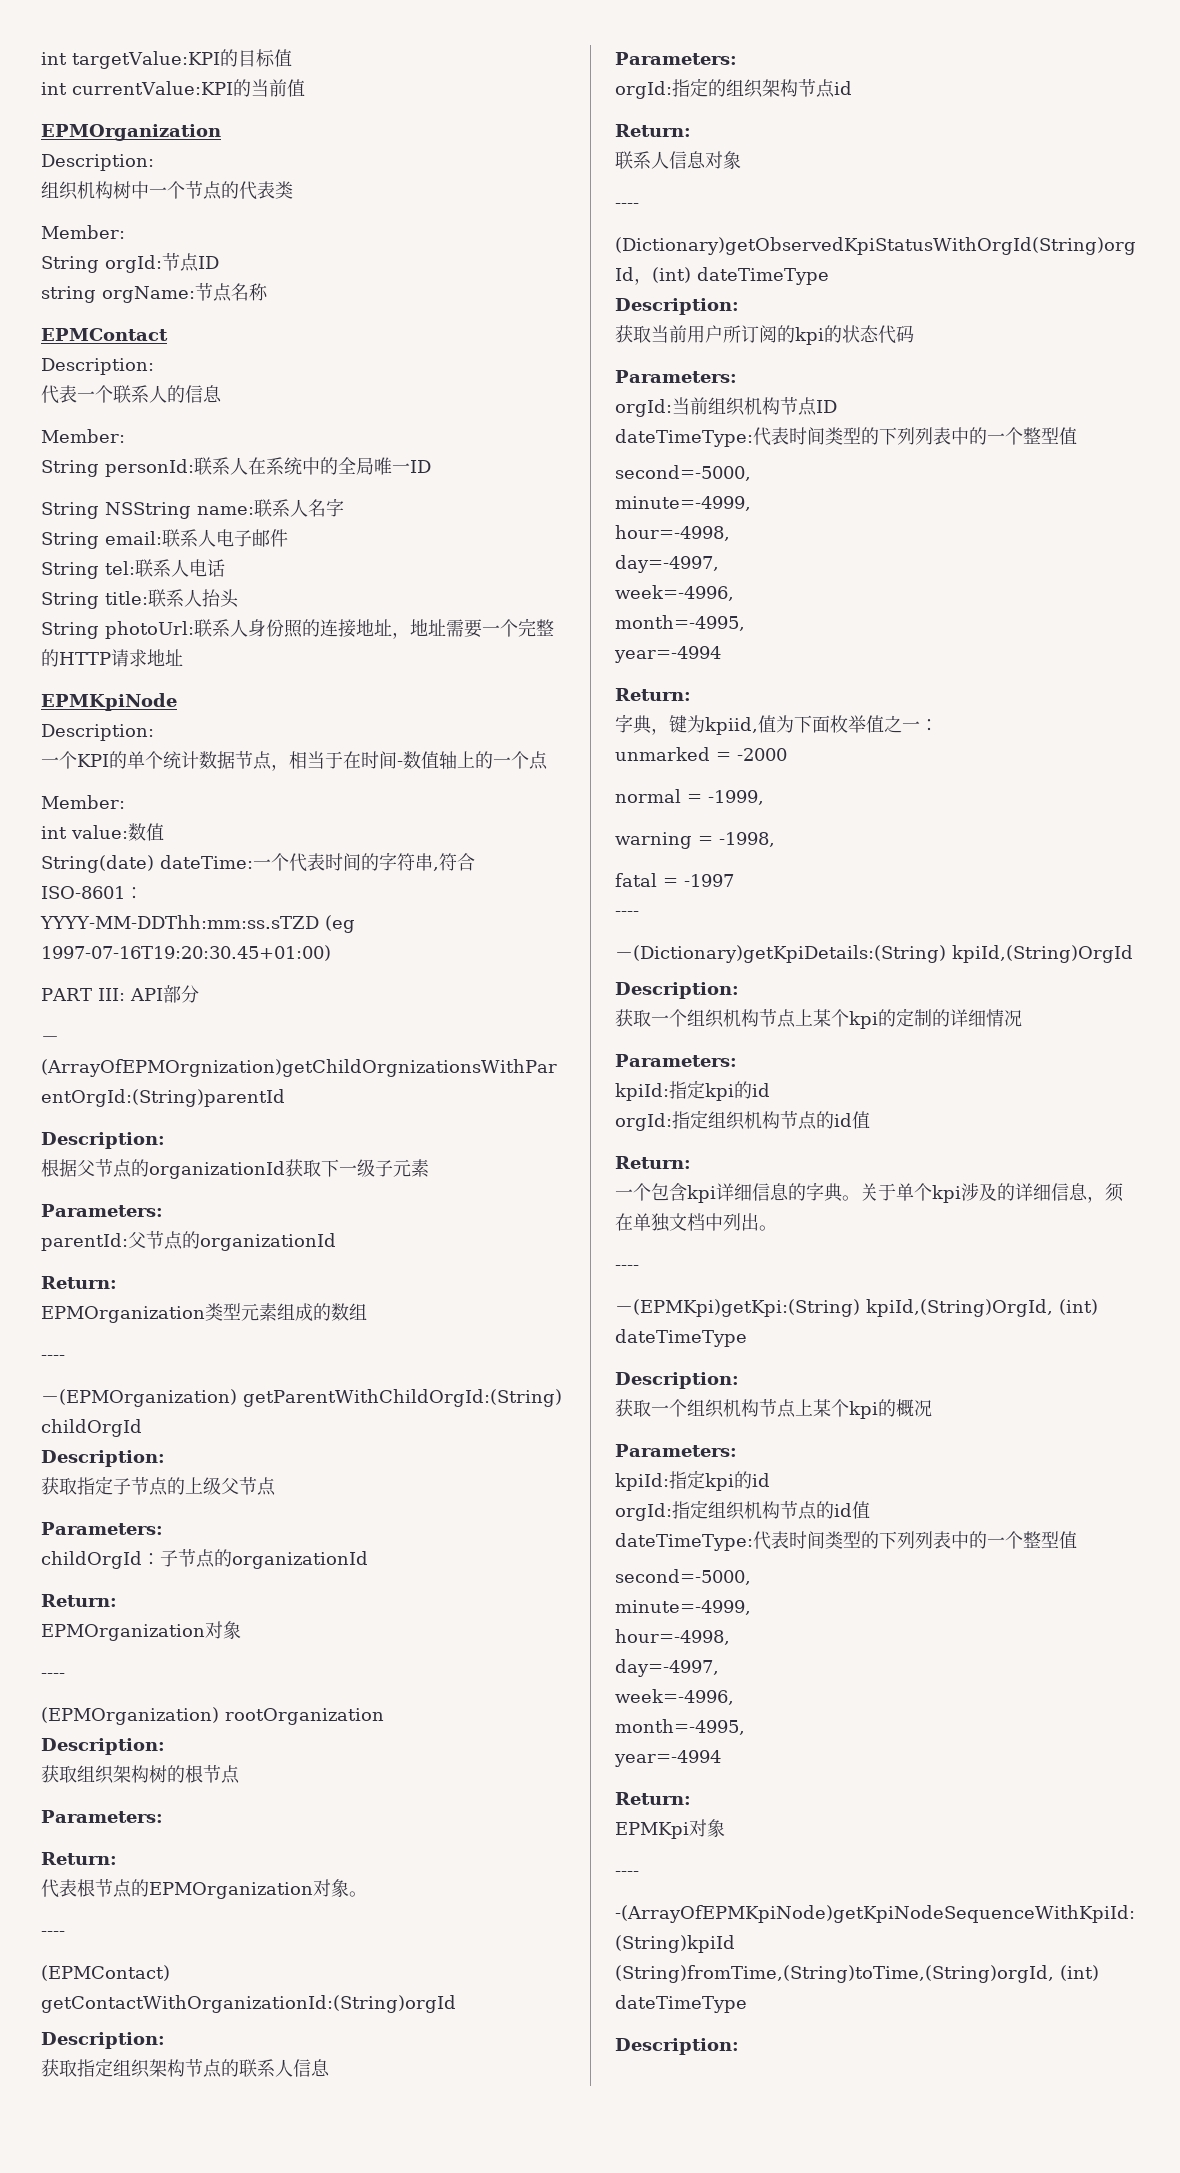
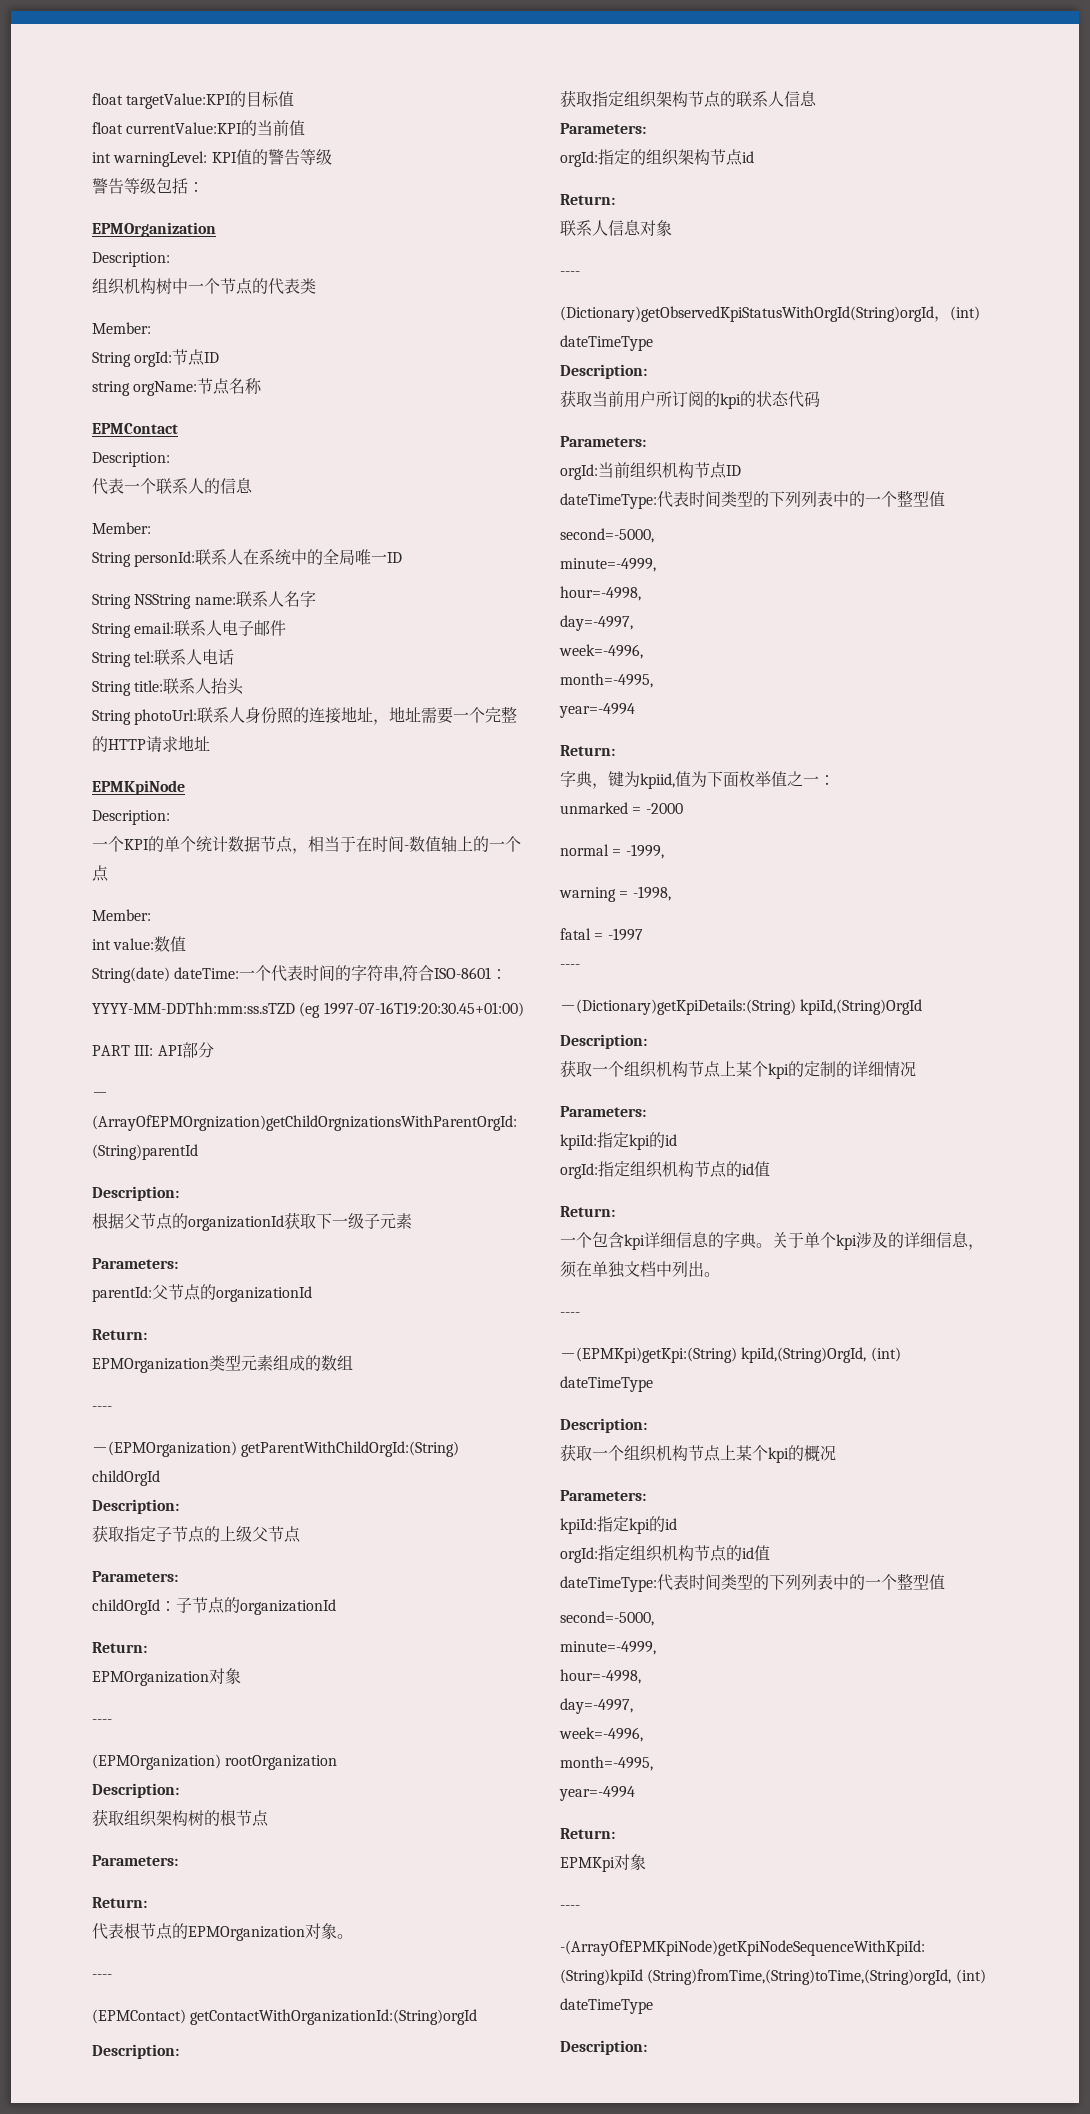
- int targetValue:KPI的目标值
+ float targetValue:KPI的目标值
- int currentValue:KPI的当前值
+ float currentValue:KPI的当前值
+ int warningLevel: KPI值的警告等级
+ 警告等级包括：

